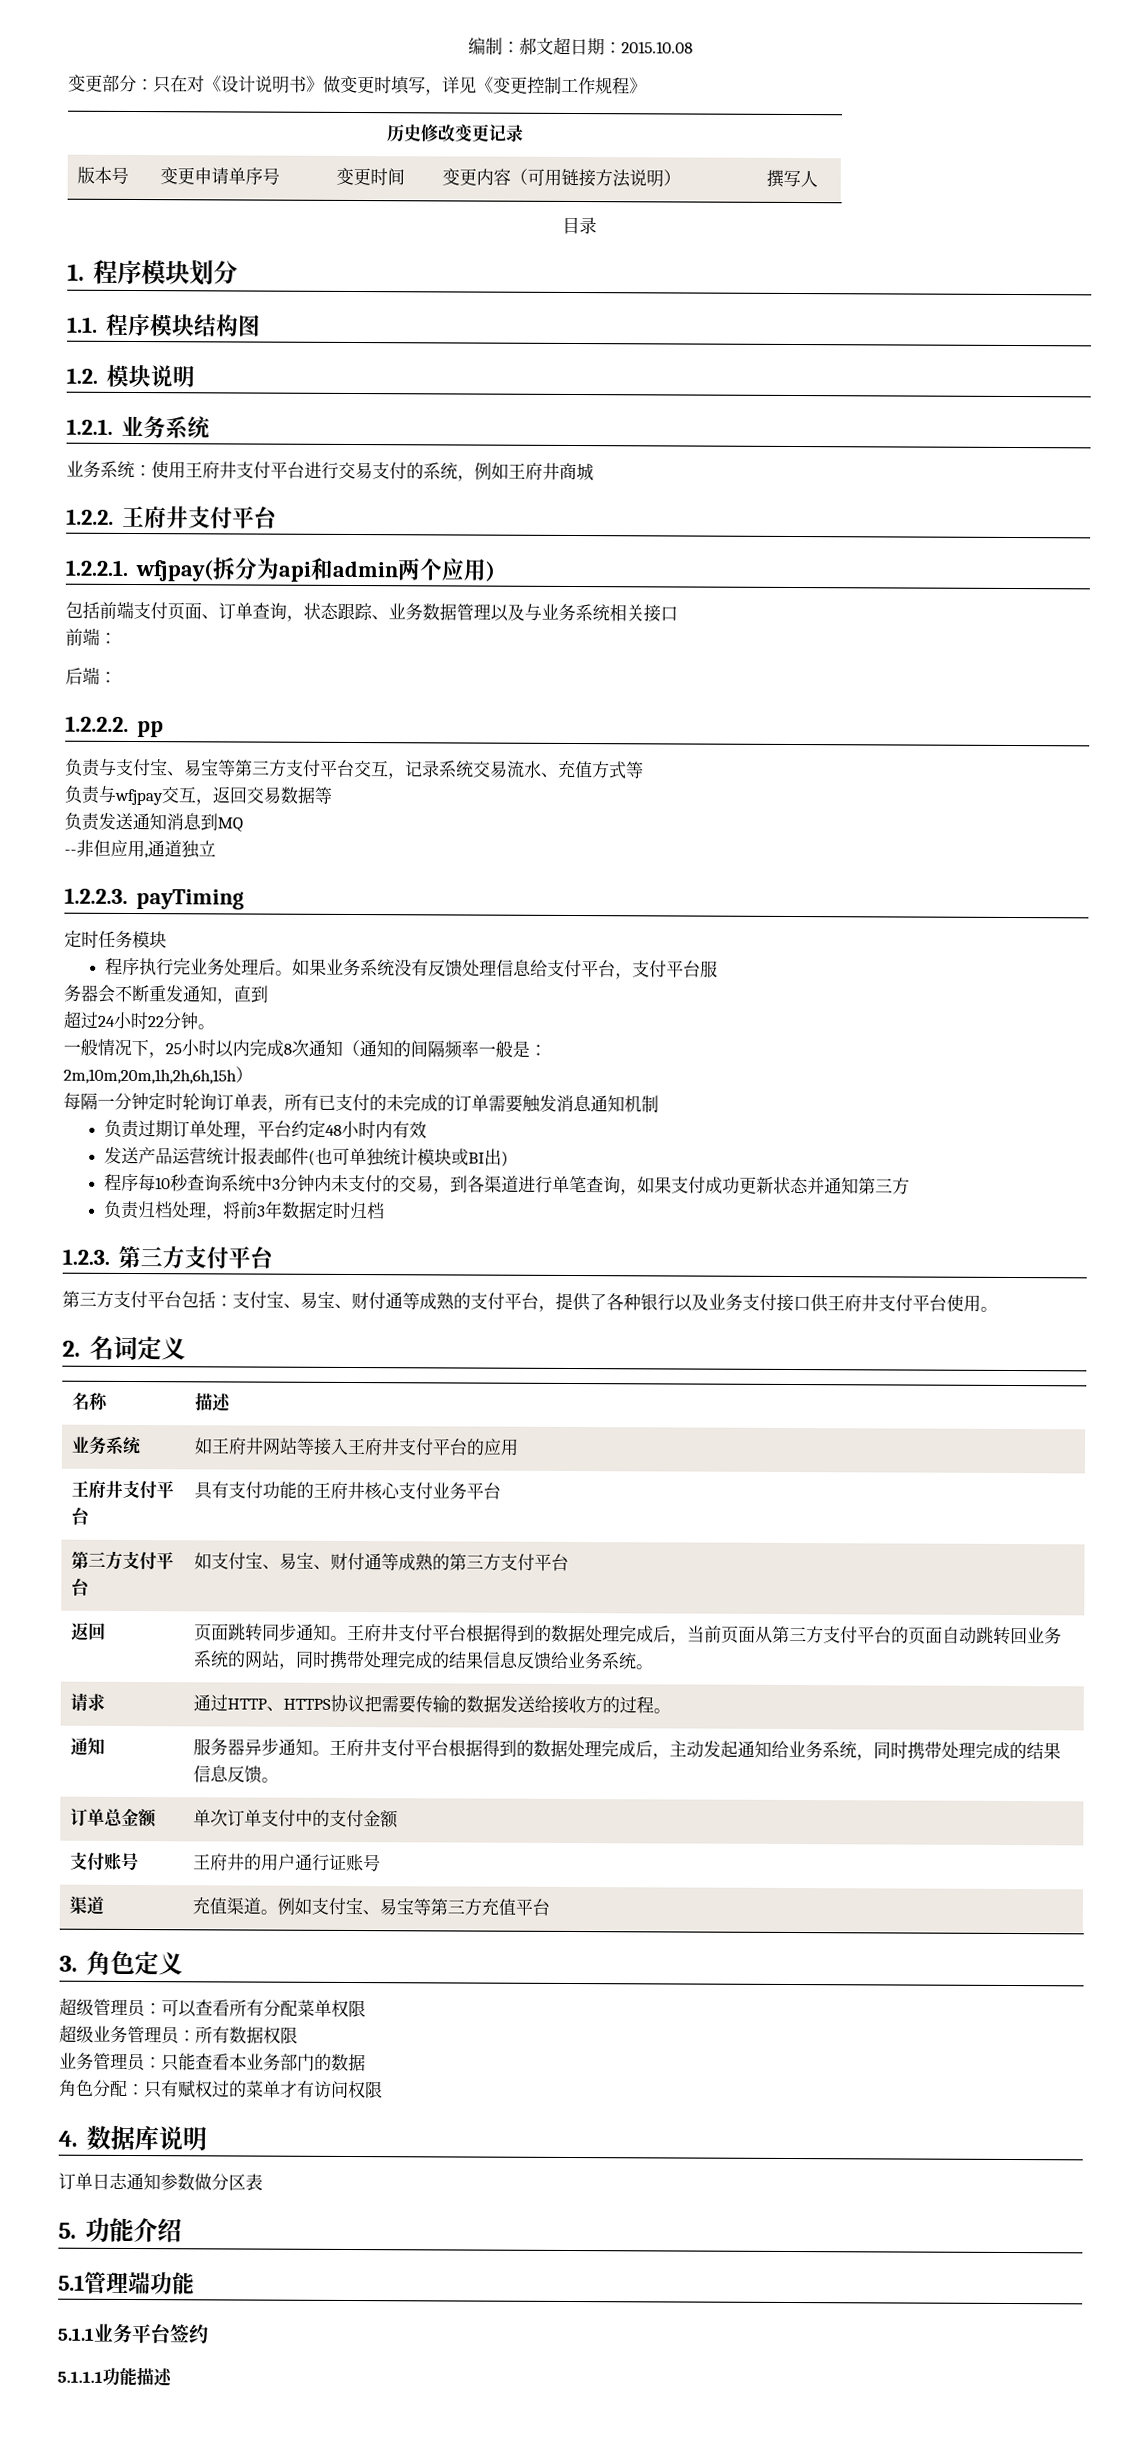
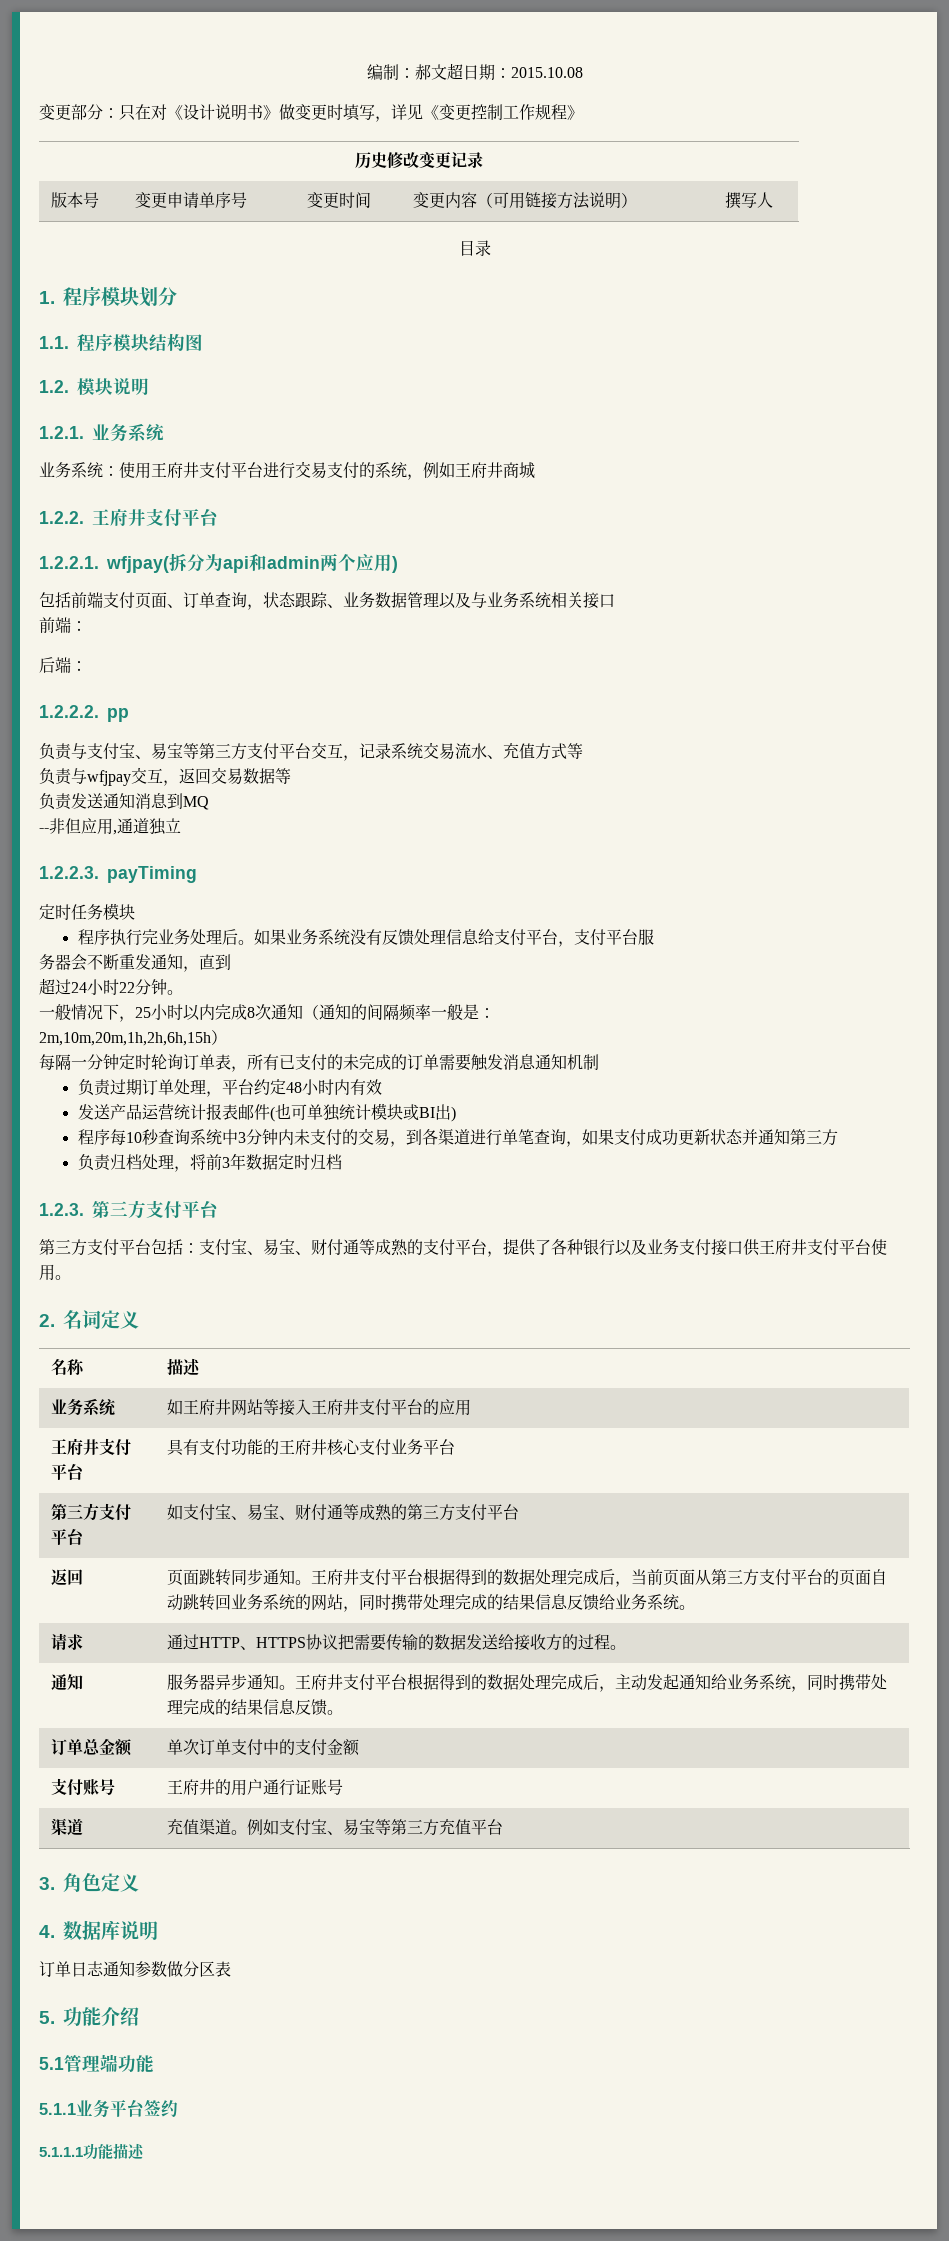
- 超级管理员：可以查看所有分配菜单权限
- 超级业务管理员：所有数据权限
- 业务管理员：只能查看本业务部门的数据
- 角色分配：只有赋权过的菜单才有访问权限

